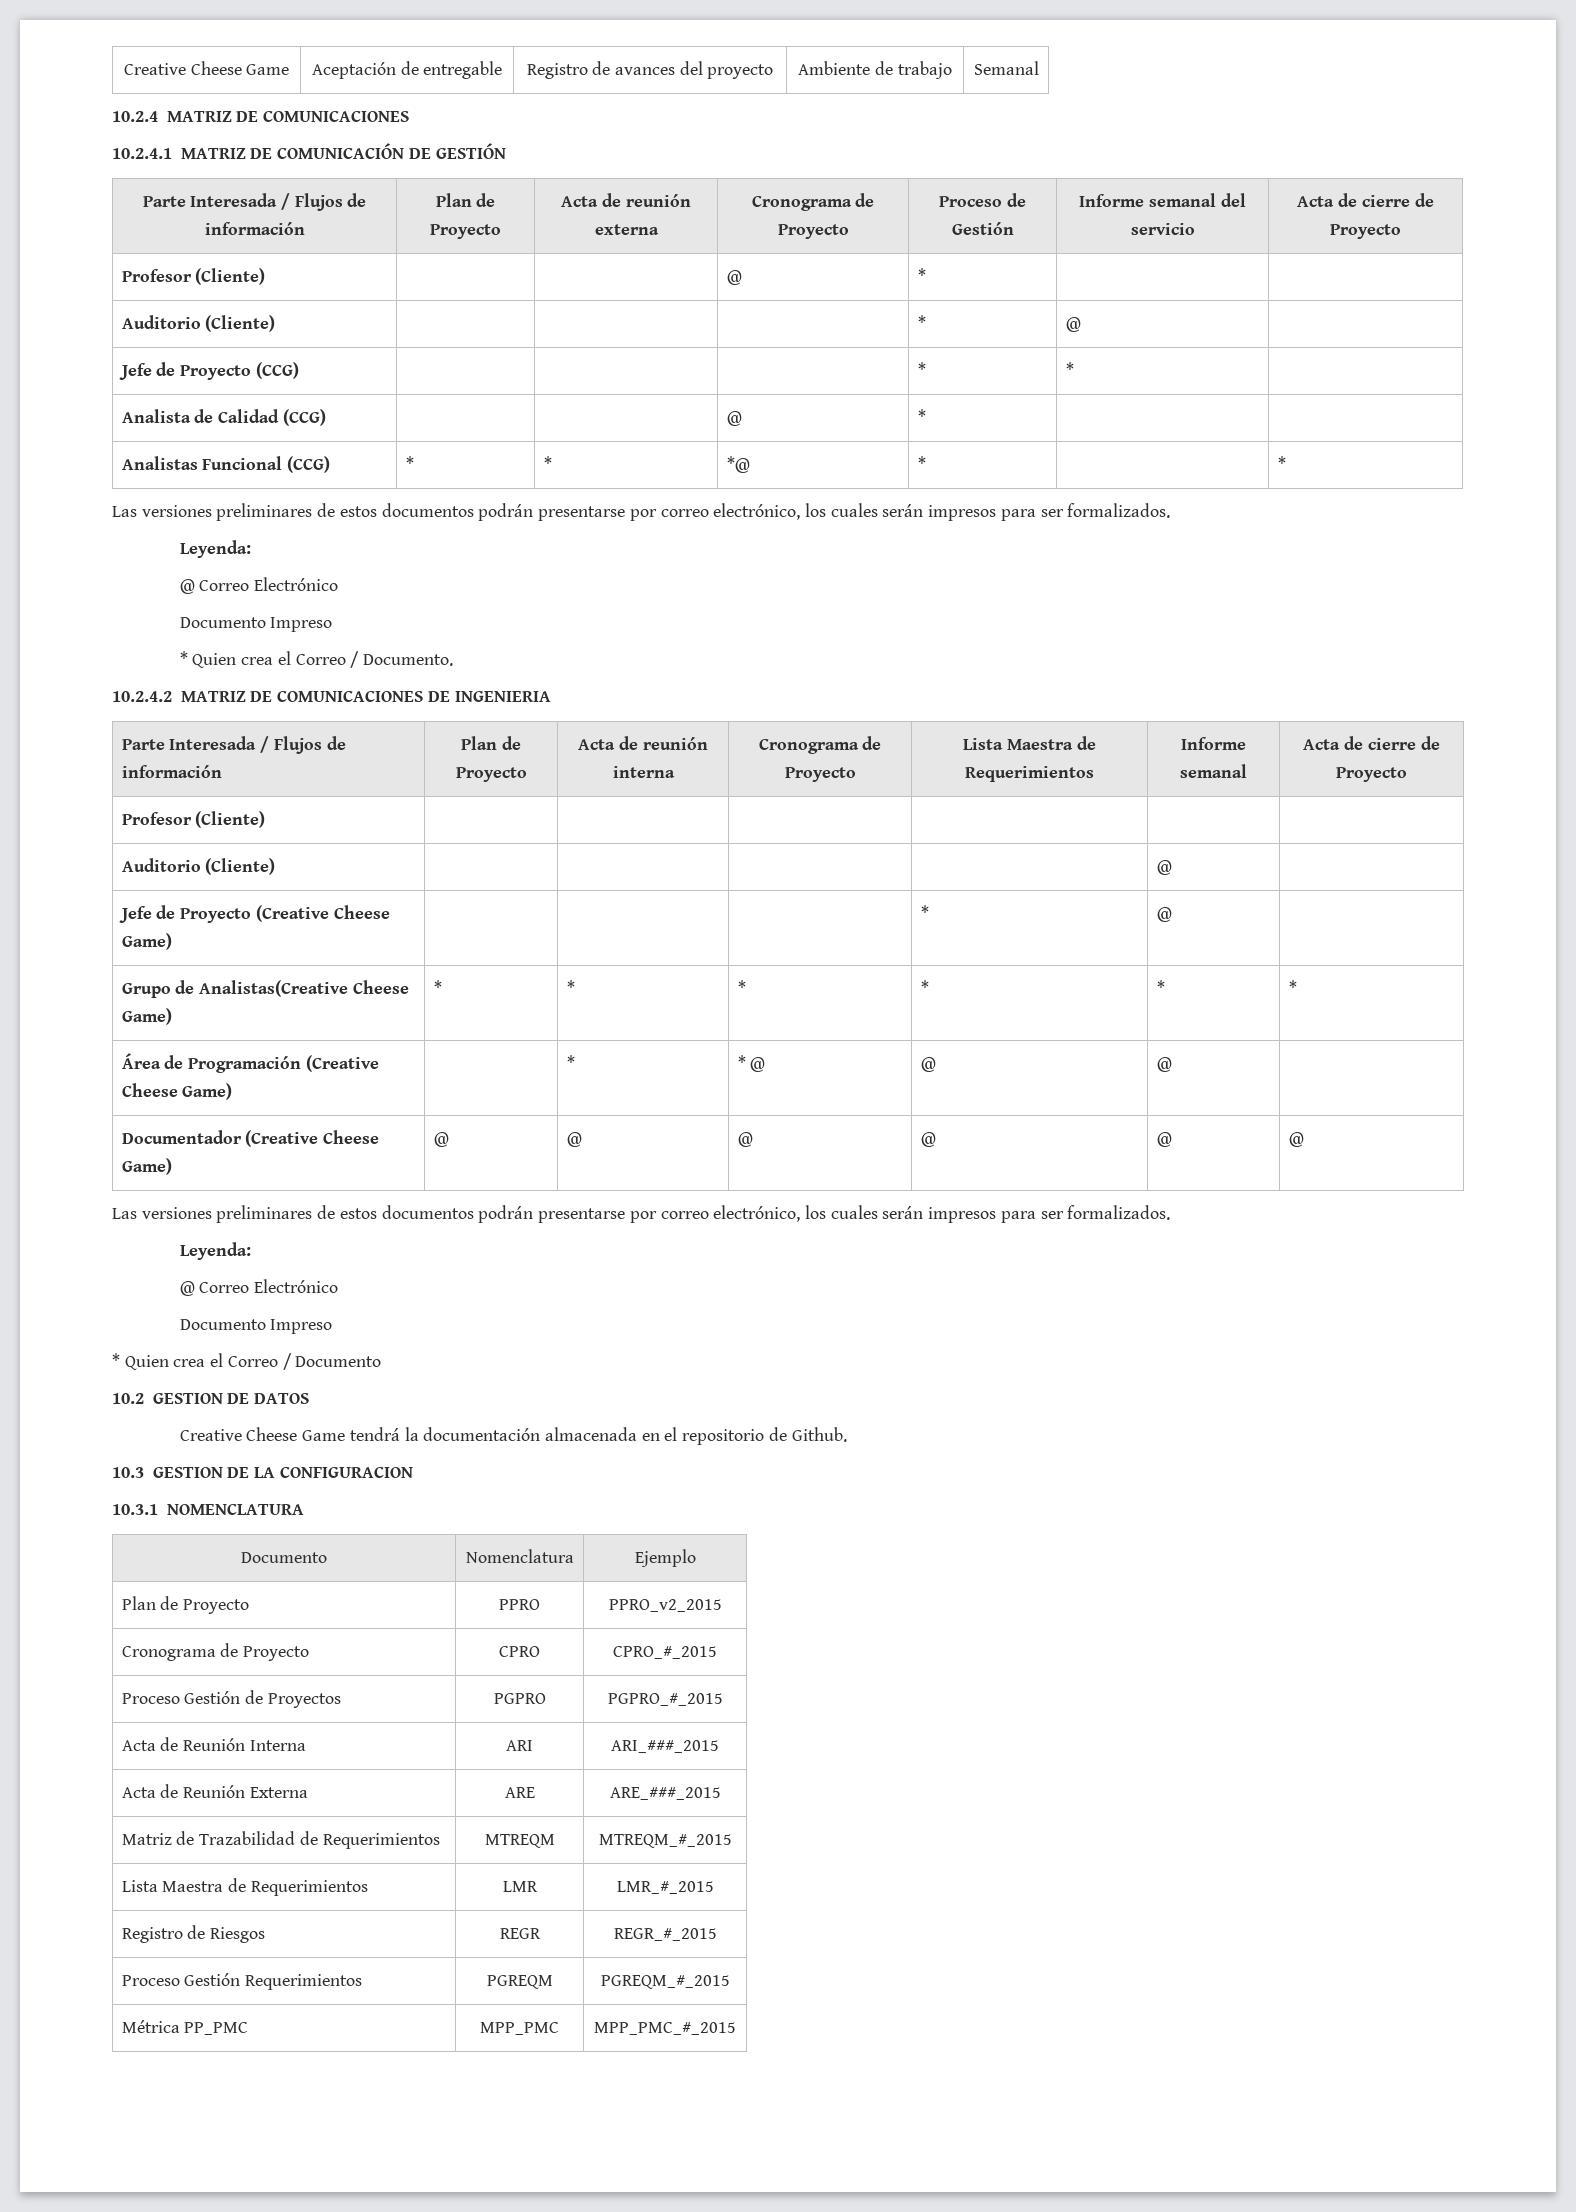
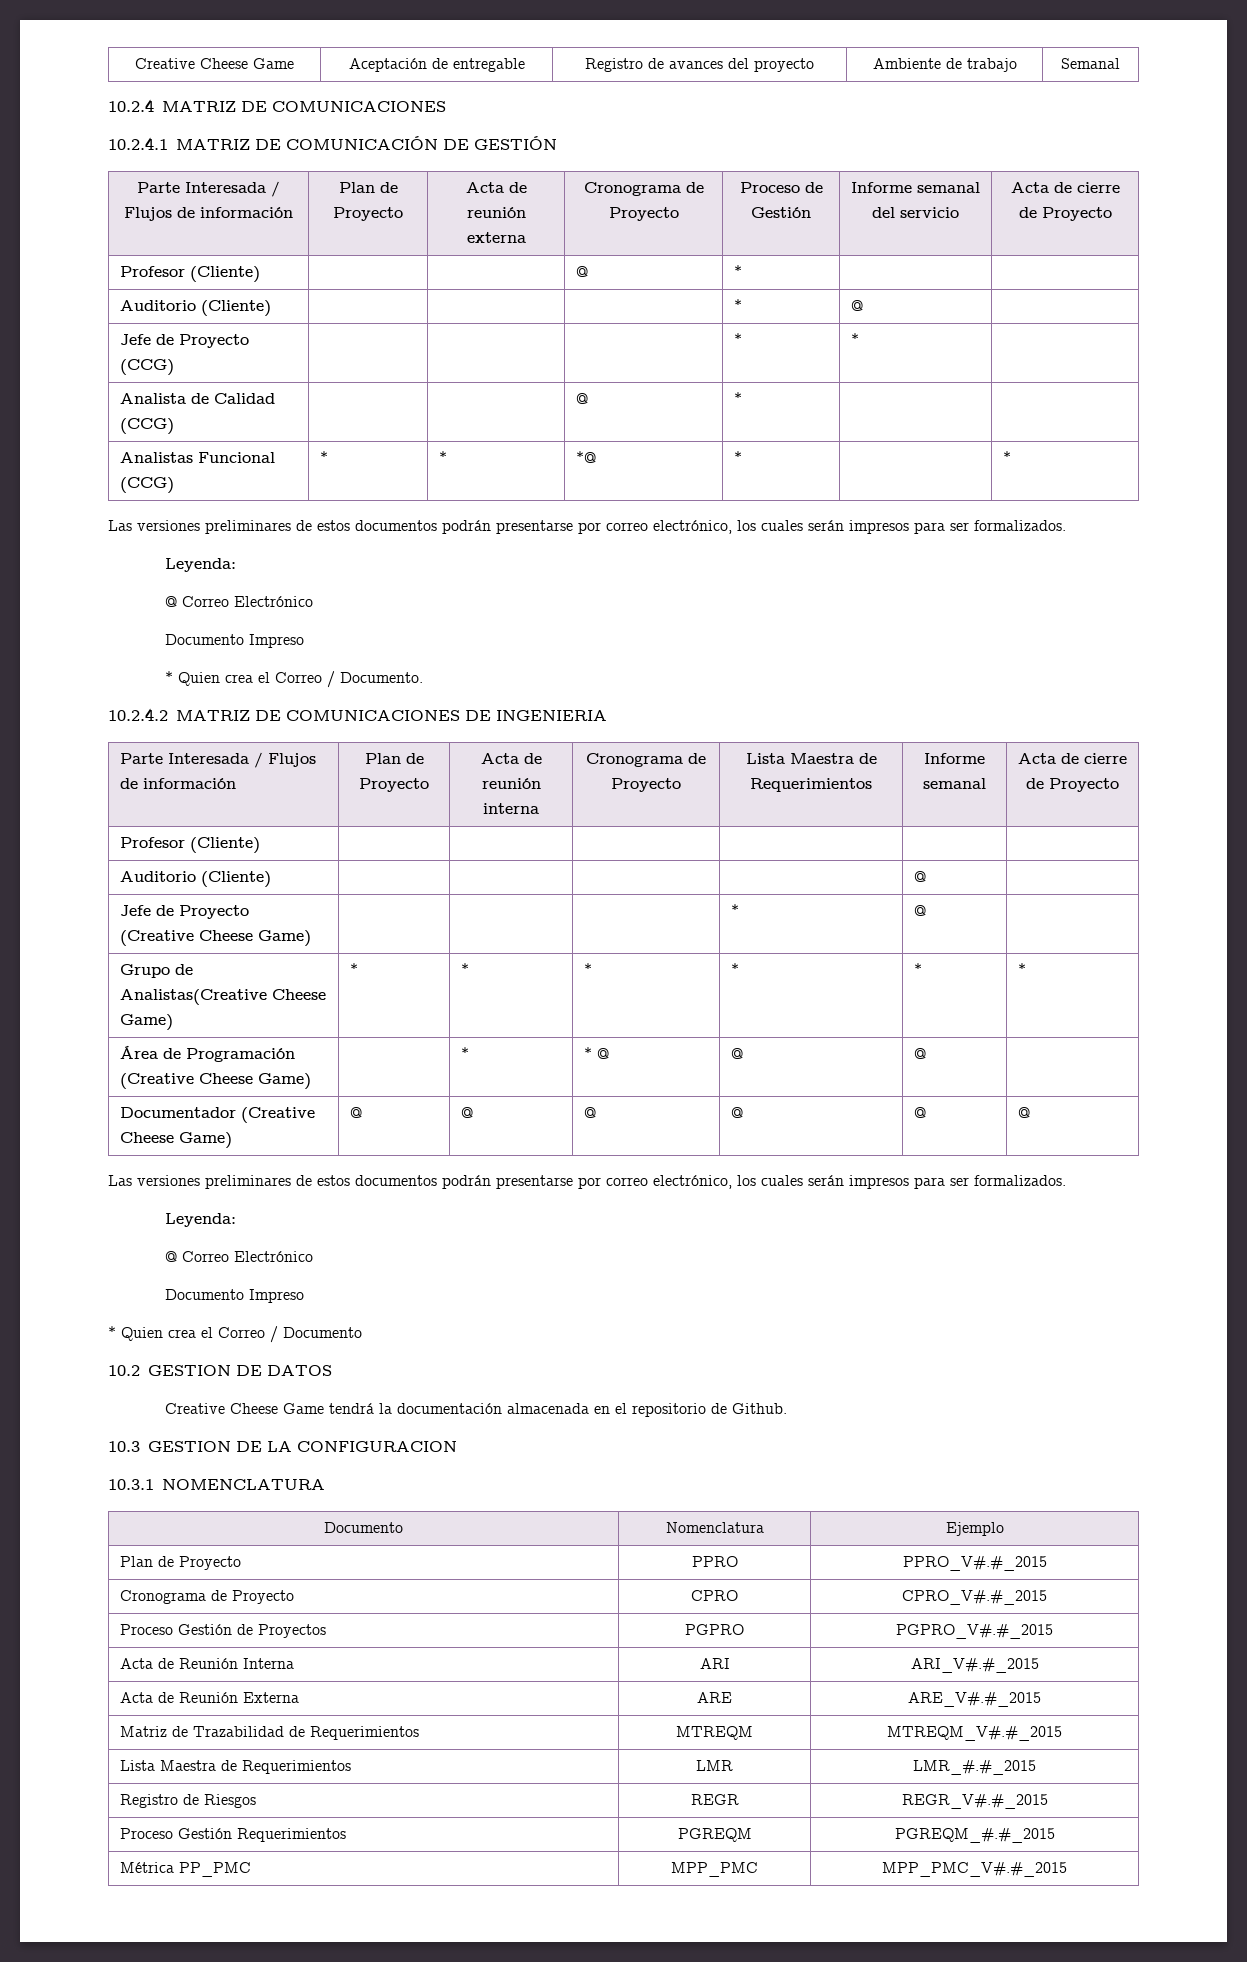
- Plan de Proyecto | PPRO | PPRO_v2_2015
+ Plan de Proyecto | PPRO | PPRO_V#.#_2015
- Cronograma de Proyecto | CPRO | CPRO_#_2015
+ Cronograma de Proyecto | CPRO | CPRO_V#.#_2015
- Proceso Gestión de Proyectos | PGPRO | PGPRO_#_2015
+ Proceso Gestión de Proyectos | PGPRO | PGPRO_V#.#_2015
- Acta de Reunión Interna | ARI | ARI_###_2015
+ Acta de Reunión Interna | ARI | ARI_V#.#_2015
- Acta de Reunión Externa | ARE | ARE_###_2015
+ Acta de Reunión Externa | ARE | ARE_V#.#_2015
- Matriz de Trazabilidad de Requerimientos | MTREQM | MTREQM_#_2015
+ Matriz de Trazabilidad de Requerimientos | MTREQM | MTREQM_V#.#_2015
- Lista Maestra de Requerimientos | LMR | LMR_#_2015
+ Lista Maestra de Requerimientos | LMR | LMR_#.#_2015
- Registro de Riesgos | REGR | REGR_#_2015
+ Registro de Riesgos | REGR | REGR_V#.#_2015
- Proceso Gestión Requerimientos | PGREQM | PGREQM_#_2015
+ Proceso Gestión Requerimientos | PGREQM | PGREQM_#.#_2015
- Métrica PP_PMC | MPP_PMC | MPP_PMC_#_2015
+ Métrica PP_PMC | MPP_PMC | MPP_PMC_V#.#_2015

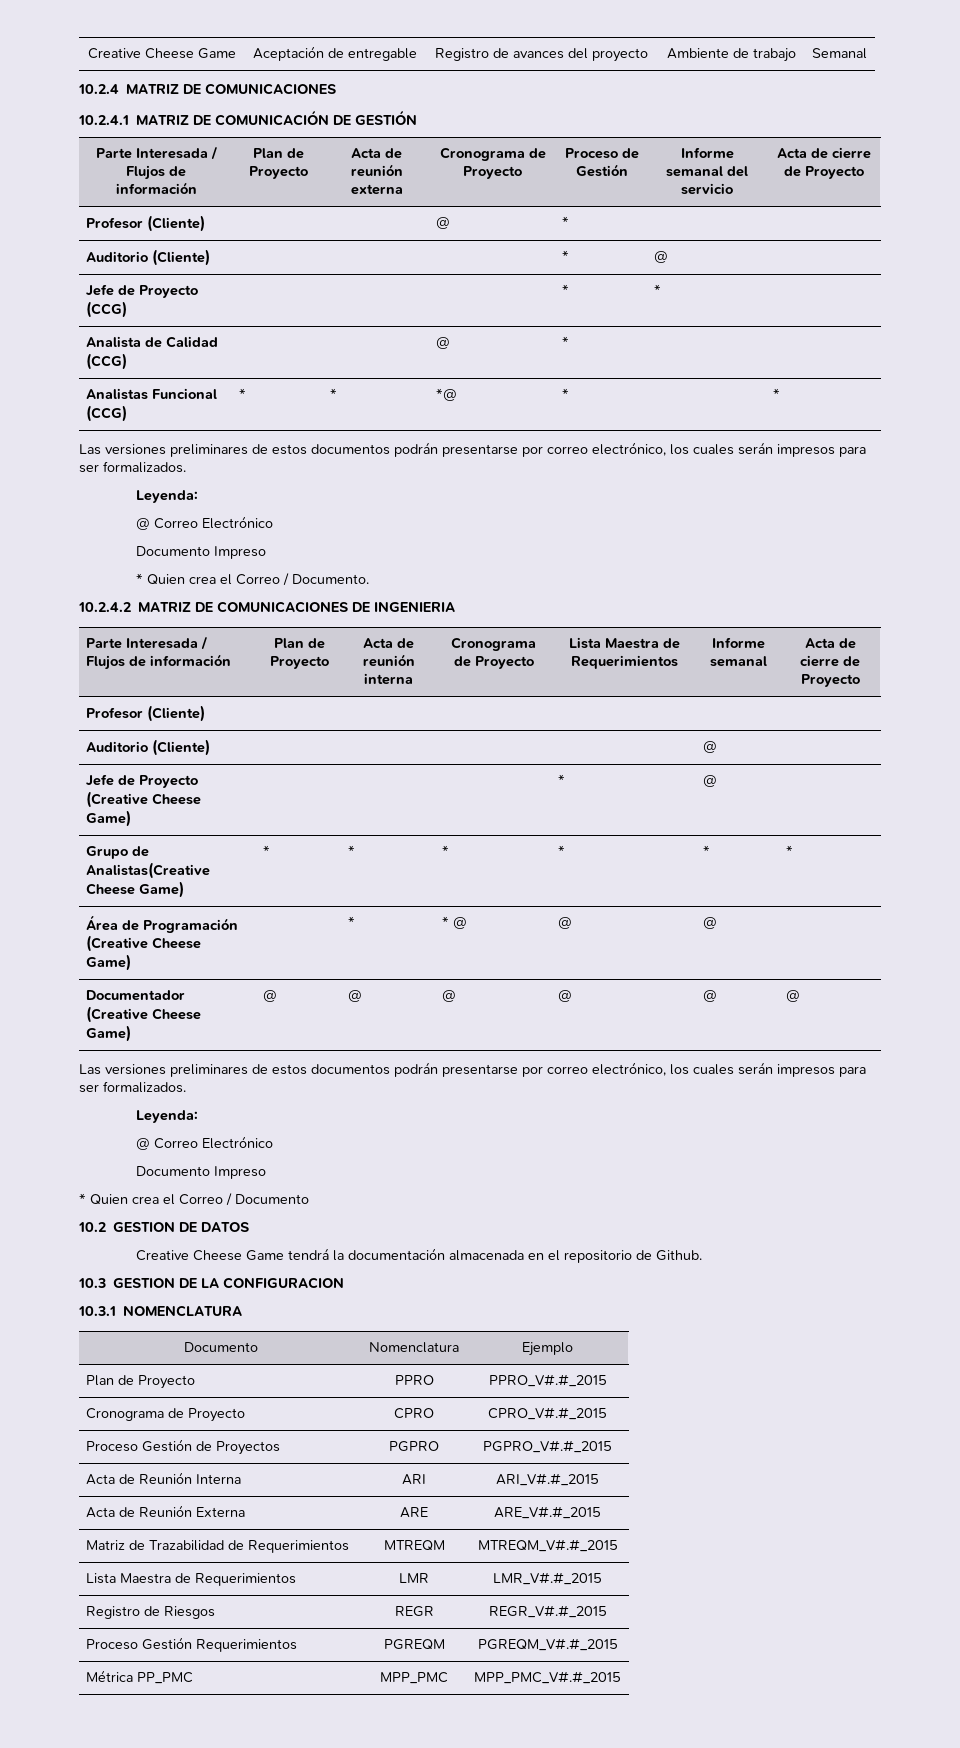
- Lista Maestra de Requerimientos | LMR | LMR_#.#_2015
+ Lista Maestra de Requerimientos | LMR | LMR_V#.#_2015
- Proceso Gestión Requerimientos | PGREQM | PGREQM_#.#_2015
+ Proceso Gestión Requerimientos | PGREQM | PGREQM_V#.#_2015

